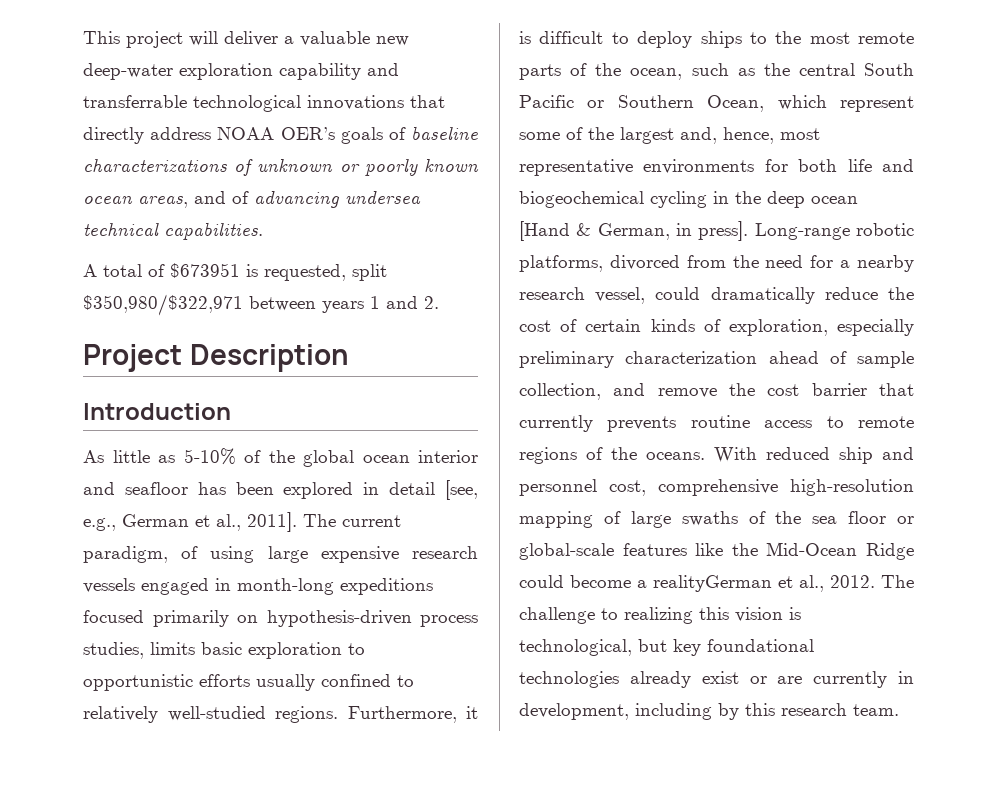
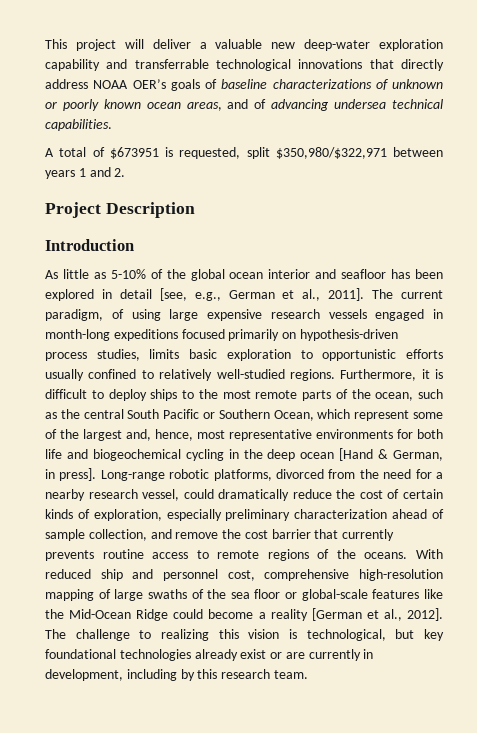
- With reduced ship and personnel cost, comprehensive high-resolution mapping of large swaths of the sea floor or global-scale features like the Mid-Ocean Ridge could become a realityGerman et al., 2012.
+ With reduced ship and personnel cost, comprehensive high-resolution mapping of large swaths of the sea floor or global-scale features like the Mid-Ocean Ridge could become a reality [German et al., 2012].

